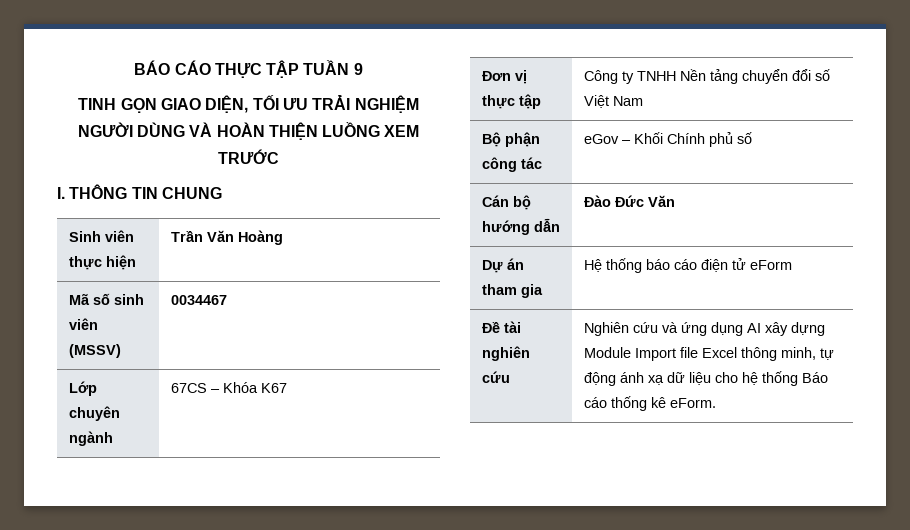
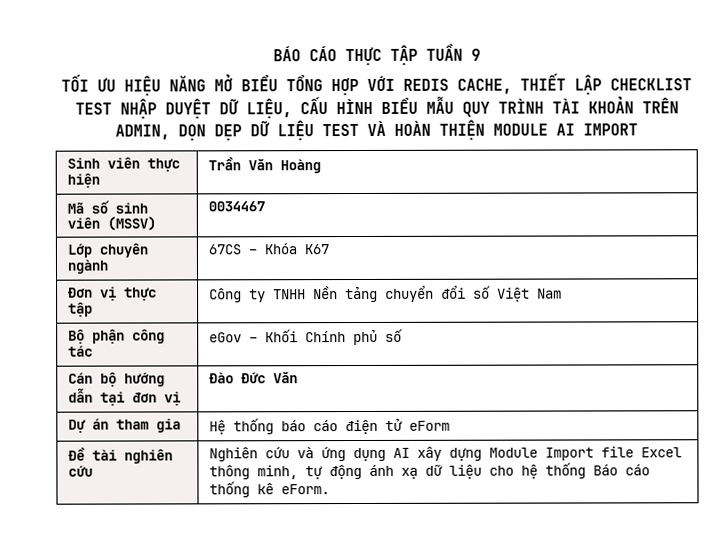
- TINH GỌN GIAO DIỆN, TỐI ƯU TRẢI NGHIỆM NGƯỜI DÙNG VÀ HOÀN THIỆN LUỒNG XEM TRƯỚC
- I. THÔNG TIN CHUNG
+ TỐI ƯU HIỆU NĂNG MỞ BIỂU TỔNG HỢP VỚI REDIS CACHE, THIẾT LẬP CHECKLIST TEST NHẬP DUYỆT DỮ LIỆU, CẤU HÌNH BIỂU MẪU QUY TRÌNH TÀI KHOẢN TRÊN ADMIN, DỌN DẸP DỮ LIỆU TEST VÀ HOÀN THIỆN MODULE AI IMPORT
- Cán bộ hướng dẫn | Đào Đức Văn
+ Cán bộ hướng dẫn tại đơn vị | Đào Đức Văn

